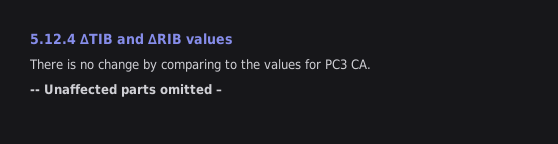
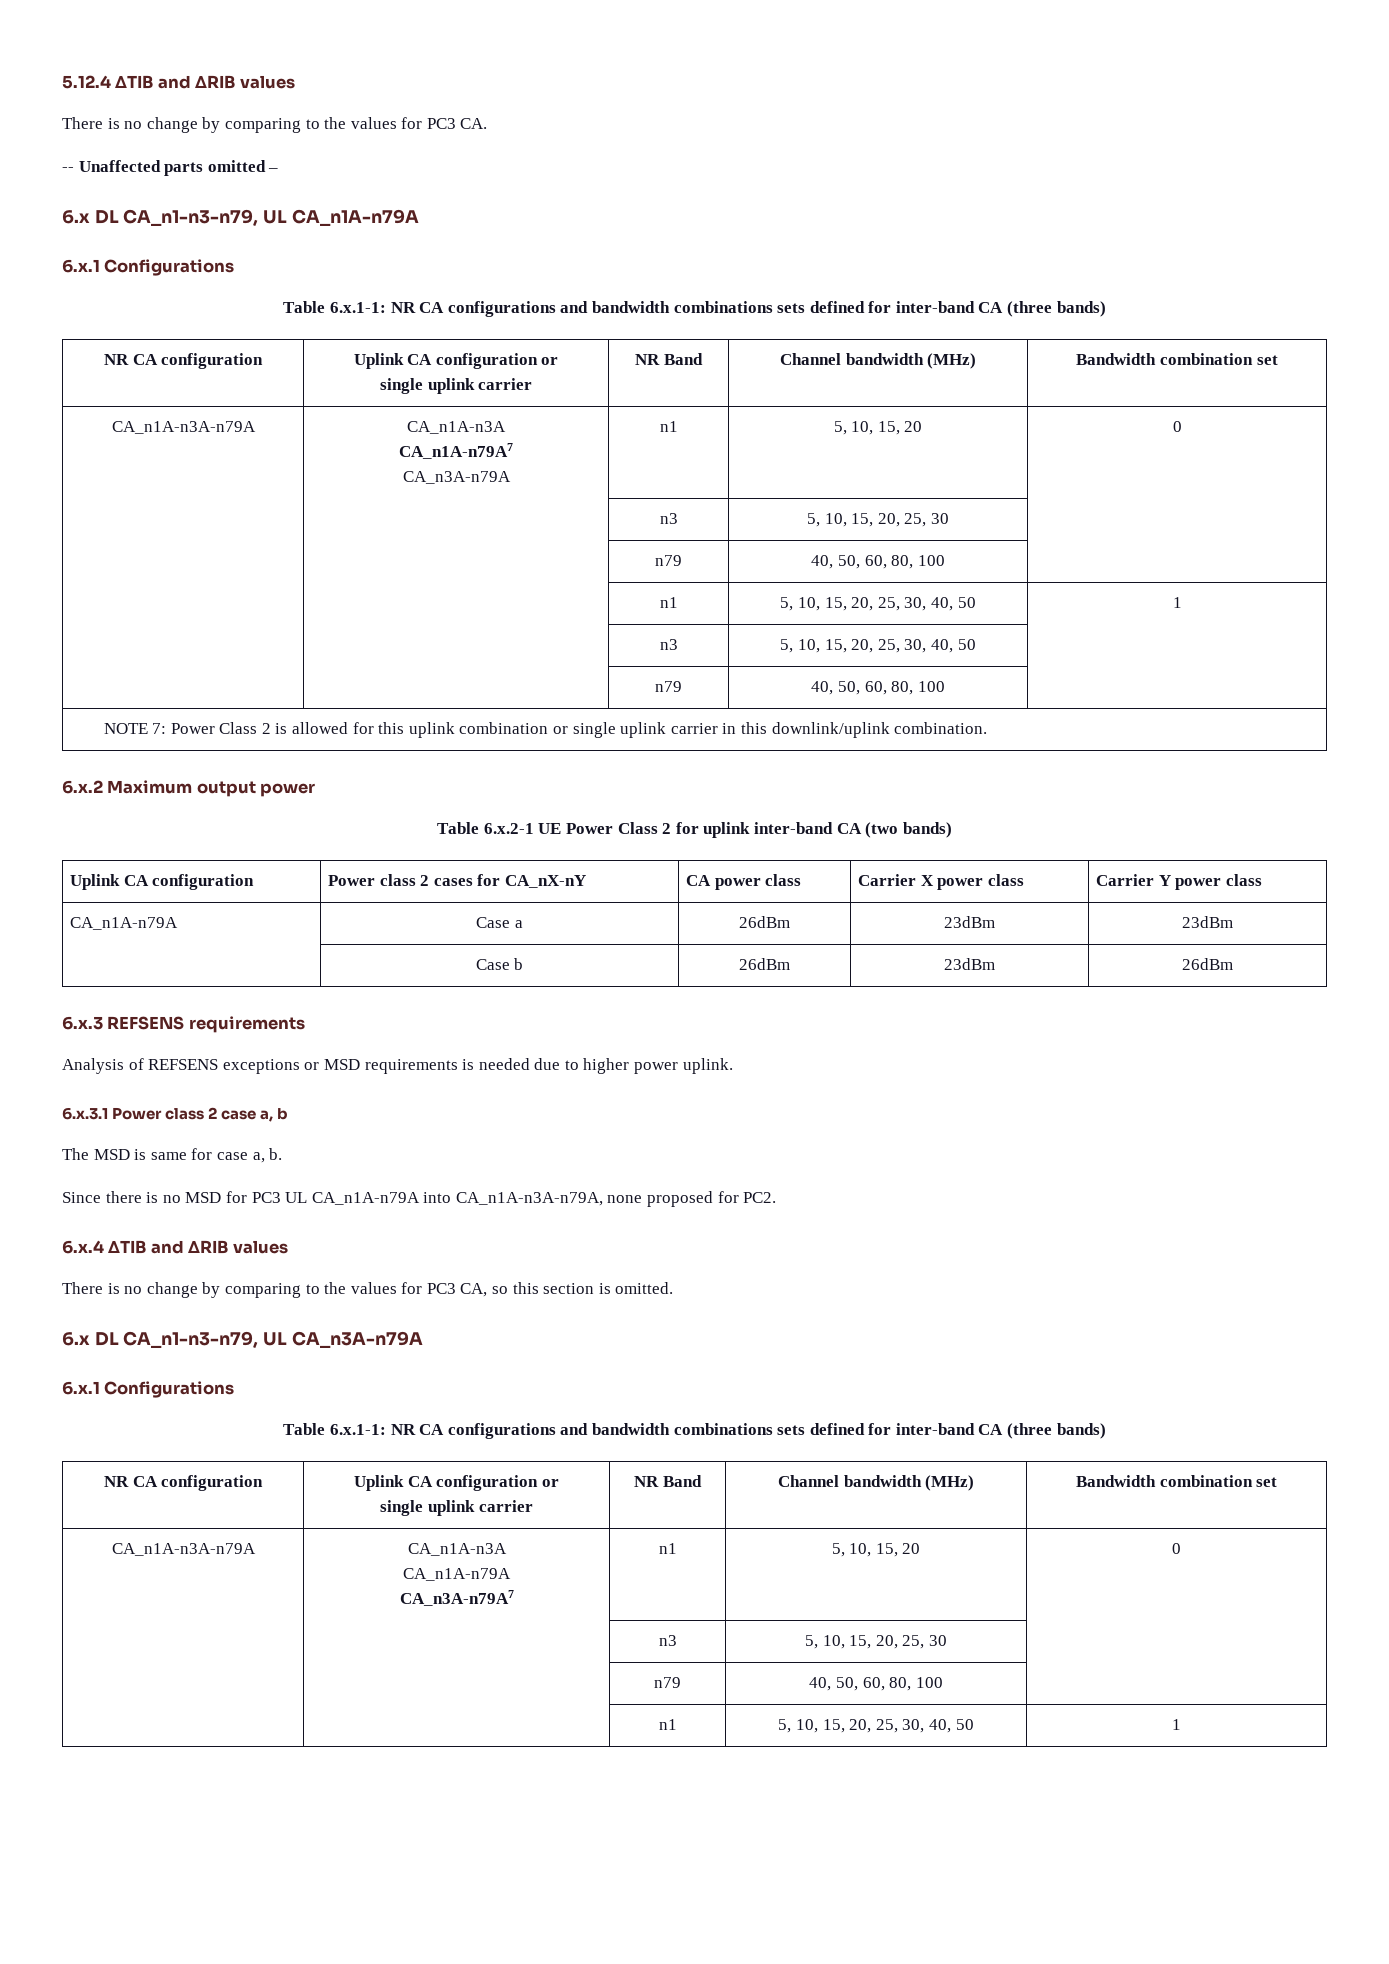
+ 6.x DL CA_n1-n3-n79, UL CA_n1A-n79A
+ 6.x.1 Configurations
+ Table 6.x.1-1: NR CA configurations and bandwidth combinations sets defined for inter-band CA (three bands)
+ NR CA configuration | Uplink CA configuration or
+ single uplink carrier | NR Band | Channel bandwidth (MHz) | Bandwidth combination set
+ CA_n1A-n3A-n79A | CA_n1A-n3A
+ CA_n1A-n79A7
+ CA_n3A-n79A | n1 | 5, 10, 15, 20 | 0
+ | | n3 | 5, 10, 15, 20, 25, 30 |
+ | | n79 | 40, 50, 60, 80, 100 |
+ | | n1 | 5, 10, 15, 20, 25, 30, 40, 50 | 1
+ | | n3 | 5, 10, 15, 20, 25, 30, 40, 50 |
+ | | n79 | 40, 50, 60, 80, 100 |
+ NOTE 7: Power Class 2 is allowed for this uplink combination or single uplink carrier in this downlink/uplink combination.
+ 6.x.2 Maximum output power
+ Table 6.x.2-1 UE Power Class 2 for uplink inter-band CA (two bands)
+ Uplink CA configuration | Power class 2 cases for CA_nX-nY | CA power class | Carrier X power class | Carrier Y power class
+ CA_n1A-n79A | Case a | 26dBm | 23dBm | 23dBm
+ | Case b | 26dBm | 23dBm | 26dBm
+ 6.x.3 REFSENS requirements
+ Analysis of REFSENS exceptions or MSD requirements is needed due to higher power uplink.
+ 6.x.3.1 Power class 2 case a, b
+ The MSD is same for case a, b.
+ Since there is no MSD for PC3 UL CA_n1A-n79A into CA_n1A-n3A-n79A, none proposed for PC2.
+ 6.x.4 ∆TIB and ∆RIB values
+ There is no change by comparing to the values for PC3 CA, so this section is omitted.
+ 6.x DL CA_n1-n3-n79, UL CA_n3A-n79A
+ 6.x.1 Configurations
+ Table 6.x.1-1: NR CA configurations and bandwidth combinations sets defined for inter-band CA (three bands)
+ NR CA configuration | Uplink CA configuration or
+ single uplink carrier | NR Band | Channel bandwidth (MHz) | Bandwidth combination set
+ CA_n1A-n3A-n79A | CA_n1A-n3A
+ CA_n1A-n79A
+ CA_n3A-n79A7 | n1 | 5, 10, 15, 20 | 0
+ | | n3 | 5, 10, 15, 20, 25, 30 |
+ | | n79 | 40, 50, 60, 80, 100 |
+ | | n1 | 5, 10, 15, 20, 25, 30, 40, 50 | 1

